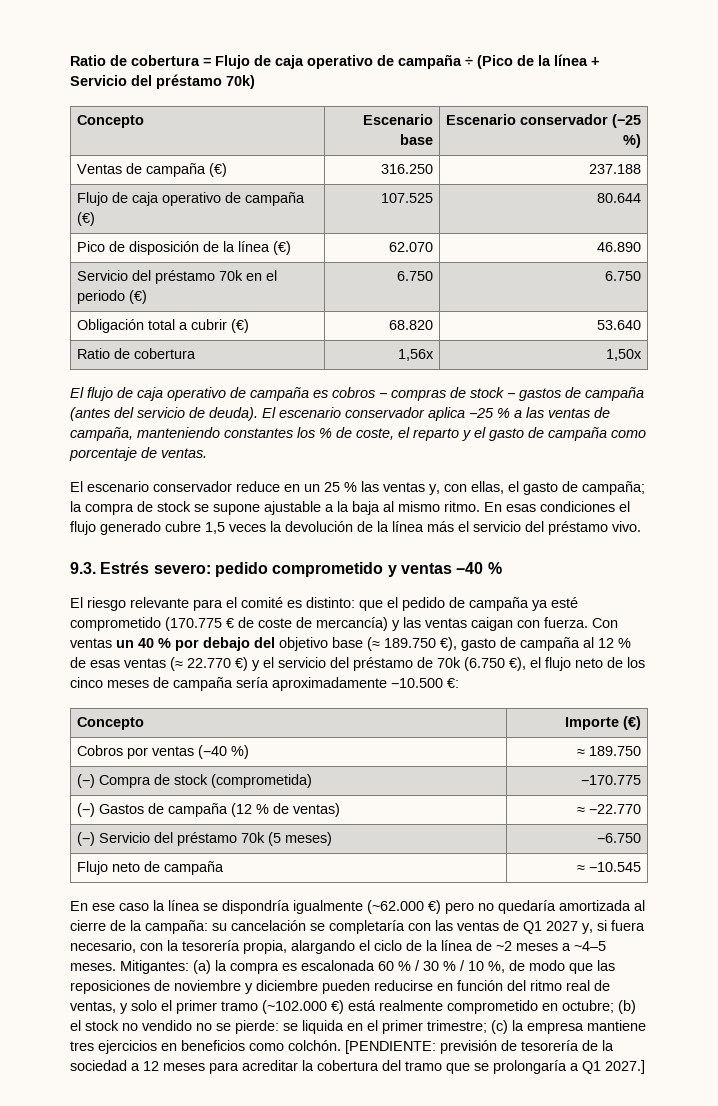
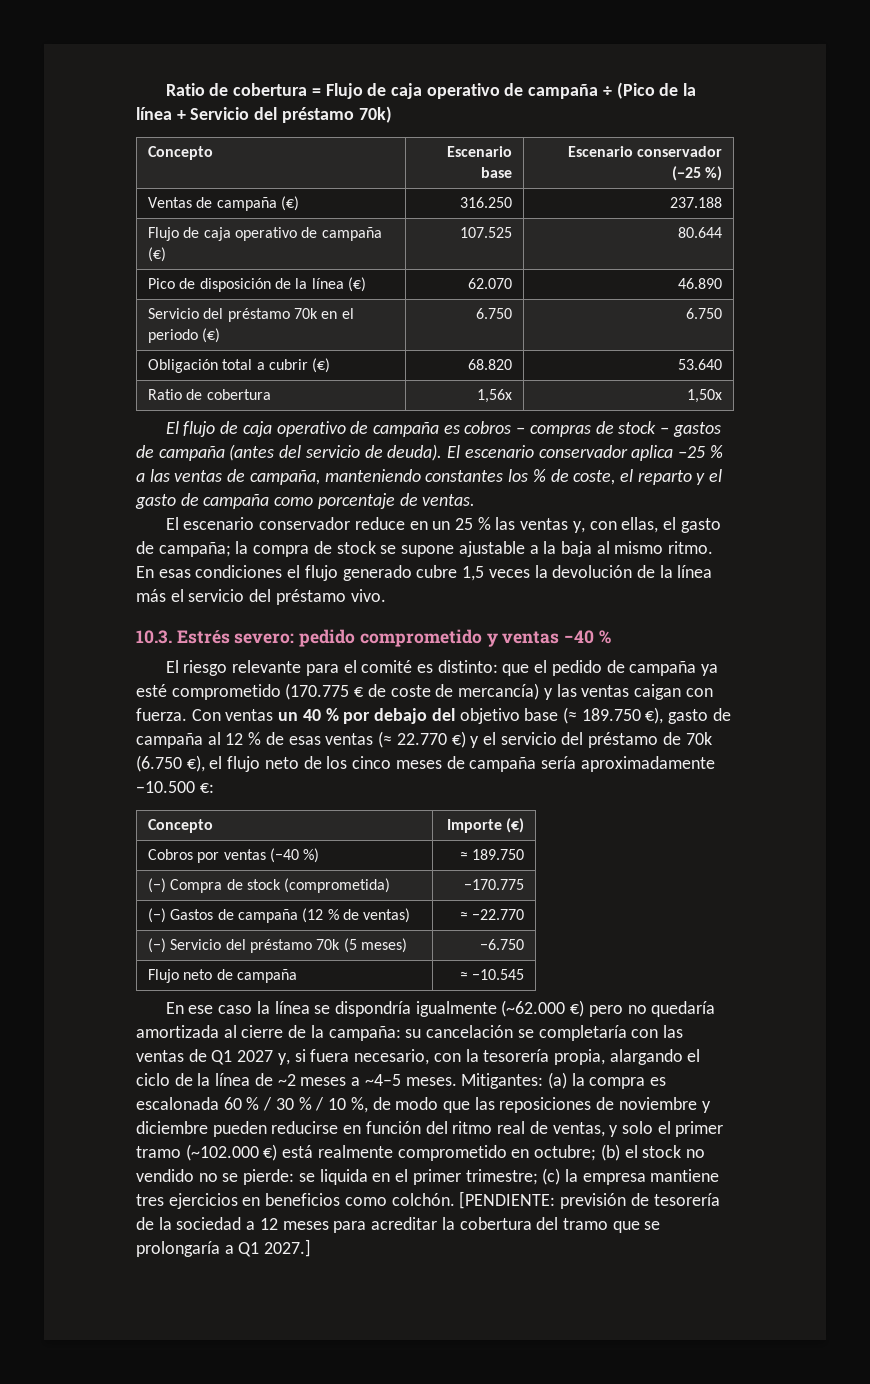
- 9.3. Estrés severo: pedido comprometido y ventas −40 %
+ 10.3. Estrés severo: pedido comprometido y ventas −40 %

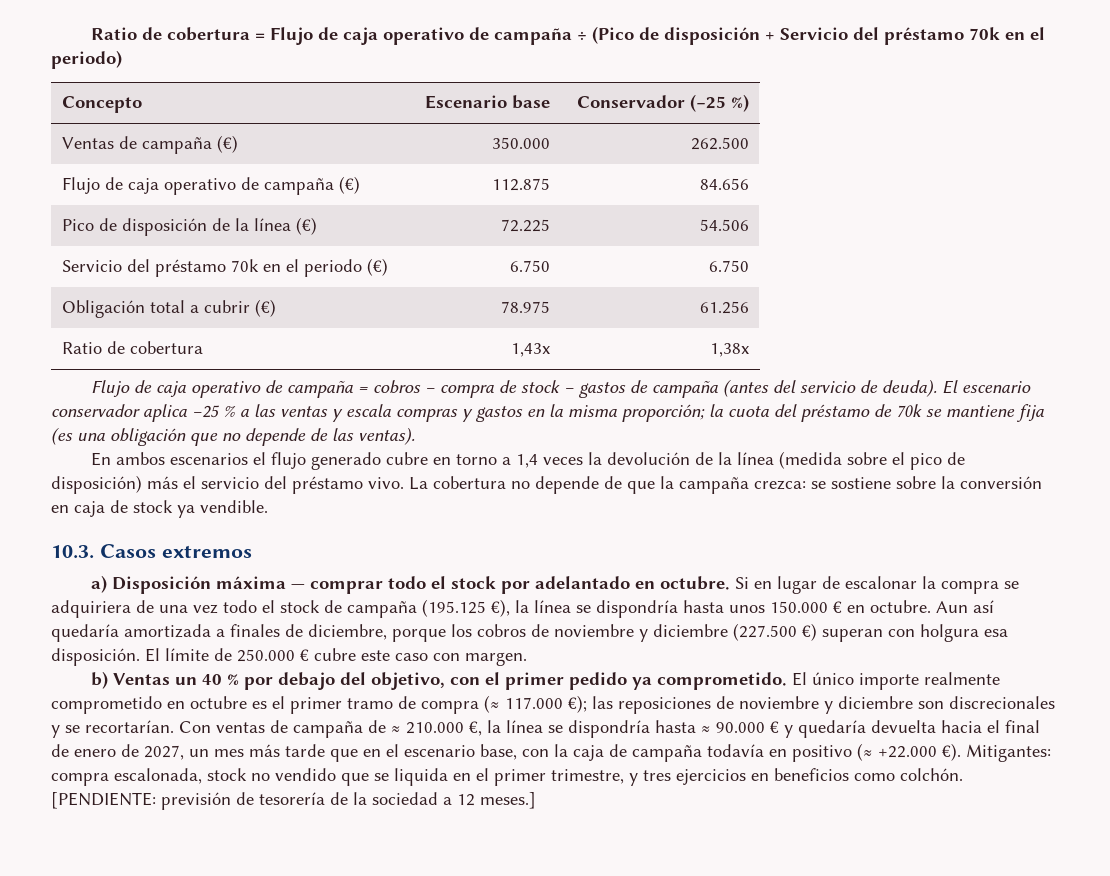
- Ratio de cobertura = Flujo de caja operativo de campaña ÷ (Pico de la línea + Servicio del préstamo 70k)
+ Ratio de cobertura = Flujo de caja operativo de campaña ÷ (Pico de disposición + Servicio del préstamo 70k en el periodo)
- Concepto | Escenario base | Escenario conservador (−25 %)
+ Concepto | Escenario base | Conservador (−25 %)
- Ventas de campaña (€) | 316.250 | 237.188
+ Ventas de campaña (€) | 350.000 | 262.500
- Flujo de caja operativo de campaña (€) | 107.525 | 80.644
+ Flujo de caja operativo de campaña (€) | 112.875 | 84.656
- Pico de disposición de la línea (€) | 62.070 | 46.890
+ Pico de disposición de la línea (€) | 72.225 | 54.506
- Obligación total a cubrir (€) | 68.820 | 53.640
+ Obligación total a cubrir (€) | 78.975 | 61.256
- Ratio de cobertura | 1,56x | 1,50x
- El flujo de caja operativo de campaña es cobros − compras de stock − gastos de campaña (antes del servicio de deuda).
+ Ratio de cobertura | 1,43x | 1,38x
+ Flujo de caja operativo de campaña = cobros − compra de stock − gastos de campaña (antes del servicio de deuda).
- El escenario conservador aplica −25 % a las ventas de campaña, manteniendo constantes los % de coste, el reparto y el gasto de campaña como porcentaje de ventas.
- El escenario conservador reduce en un 25 % las ventas y, con ellas, el gasto de campaña; la compra de stock se supone ajustable a la baja al mismo ritmo. En esas condiciones el flujo generado cubre 1,5 veces la devolución de la línea más el servicio del préstamo vivo.
- 10.3. Estrés severo: pedido comprometido y ventas −40 %
- El riesgo relevante para el comité es distinto: que el pedido de campaña ya esté comprometido (170.775 € de coste de mercancía) y las ventas caigan con fuerza. Con ventas un 40 % por debajo del objetivo base (≈ 189.750 €), gasto de campaña al 12 % de esas ventas (≈ 22.770 €) y el servicio del préstamo de 70k (6.750 €), el flujo neto de los cinco meses de campaña sería aproximadamente −10.500 €:
- Concepto | Importe (€)
- Cobros por ventas (−40 %) | ≈ 189.750
- (−) Compra de stock (comprometida) | −170.775
- (−) Gastos de campaña (12 % de ventas) | ≈ −22.770
- (−) Servicio del préstamo 70k (5 meses) | −6.750
- Flujo neto de campaña | ≈ −10.545
- En ese caso la línea se dispondría igualmente (~62.000 €) pero no quedaría amortizada al cierre de la campaña: su cancelación se completaría con las ventas de Q1 2027 y, si fuera necesario, con la tesorería propia, alargando el ciclo de la línea de ~2 meses a ~4–5 meses. Mitigantes: (a) la compra es escalonada 60 % / 30 % / 10 %, de modo que las reposiciones de noviembre y diciembre pueden reducirse en función del ritmo real de ventas, y solo el primer tramo (~102.000 €) está realmente comprometido en octubre; (b) el stock no vendido no se pierde: se liquida en el primer trimestre; (c) la empresa mantiene tres ejercicios en beneficios como colchón.
+ El escenario conservador aplica −25 % a las ventas y escala compras y gastos en la misma proporción; la cuota del préstamo de 70k se mantiene fija (es una obligación que no depende de las ventas).
+ En ambos escenarios el flujo generado cubre en torno a 1,4 veces la devolución de la línea (medida sobre el pico de disposición) más el servicio del préstamo vivo. La cobertura no depende de que la campaña crezca: se sostiene sobre la conversión en caja de stock ya vendible.
+ 10.3. Casos extremos
+ a) Disposición máxima — comprar todo el stock por adelantado en octubre. Si en lugar de escalonar la compra se adquiriera de una vez todo el stock de campaña (195.125 €), la línea se dispondría hasta unos 150.000 € en octubre. Aun así quedaría amortizada a finales de diciembre, porque los cobros de noviembre y diciembre (227.500 €) superan con holgura esa disposición. El límite de 250.000 € cubre este caso con margen.
+ b) Ventas un 40 % por debajo del objetivo, con el primer pedido ya comprometido. El único importe realmente comprometido en octubre es el primer tramo de compra (≈ 117.000 €); las reposiciones de noviembre y diciembre son discrecionales y se recortarían. Con ventas de campaña de ≈ 210.000 €, la línea se dispondría hasta ≈ 90.000 € y quedaría devuelta hacia el final de enero de 2027, un mes más tarde que en el escenario base, con la caja de campaña todavía en positivo (≈ +22.000 €). Mitigantes: compra escalonada, stock no vendido que se liquida en el primer trimestre, y tres ejercicios en beneficios como colchón.
- [PENDIENTE: previsión de tesorería de la sociedad a 12 meses para acreditar la cobertura del tramo que se prolongaría a Q1 2027.]
+ [PENDIENTE: previsión de tesorería de la sociedad a 12 meses.]

